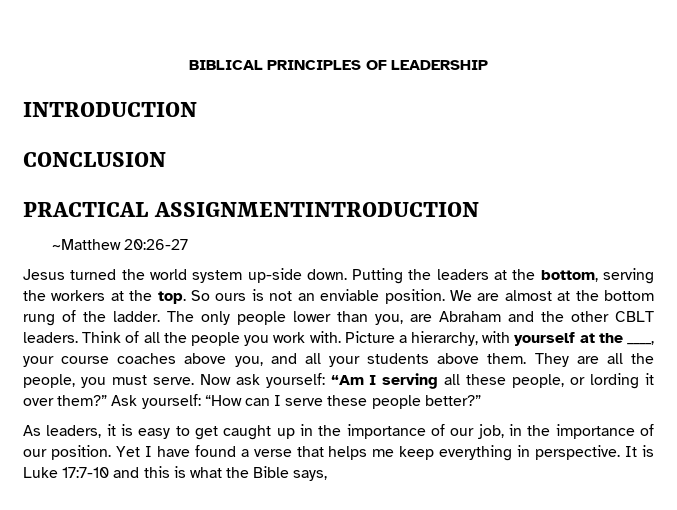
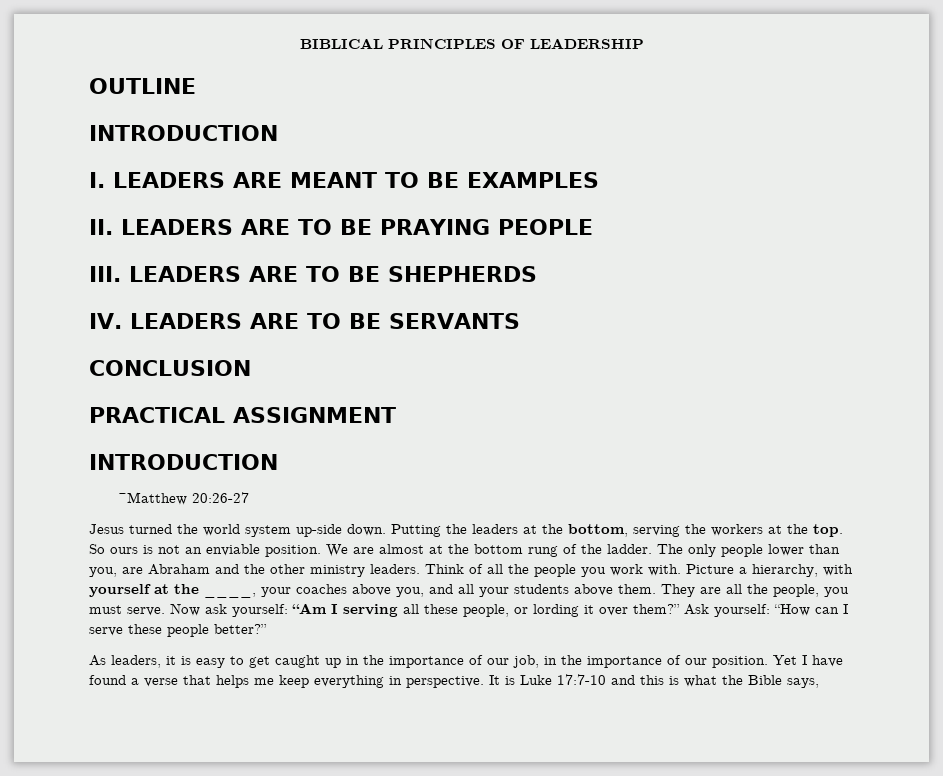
+ OUTLINE
  INTRODUCTION
+ I. LEADERS ARE MEANT TO BE EXAMPLES
+ II. LEADERS ARE TO BE PRAYING PEOPLE
+ III. LEADERS ARE TO BE SHEPHERDS
+ IV. LEADERS ARE TO BE SERVANTS
- PRACTICAL ASSIGNMENTINTRODUCTION
+ PRACTICAL ASSIGNMENT
+ INTRODUCTION
- The only people lower than you, are Abraham and the other CBLT leaders.
+ The only people lower than you, are Abraham and the other ministry leaders.
- Picture a hierarchy, with yourself at the ____, your course coaches above you, and all your students above them.
+ Picture a hierarchy, with yourself at the ____, your coaches above you, and all your students above them.

